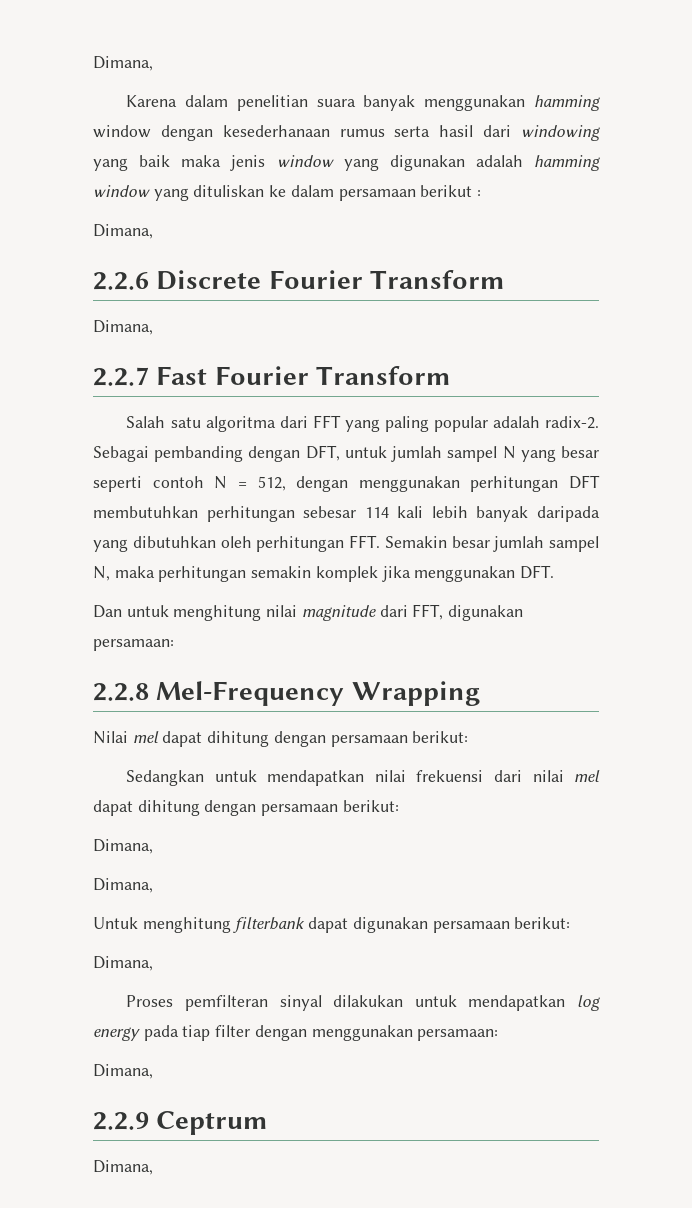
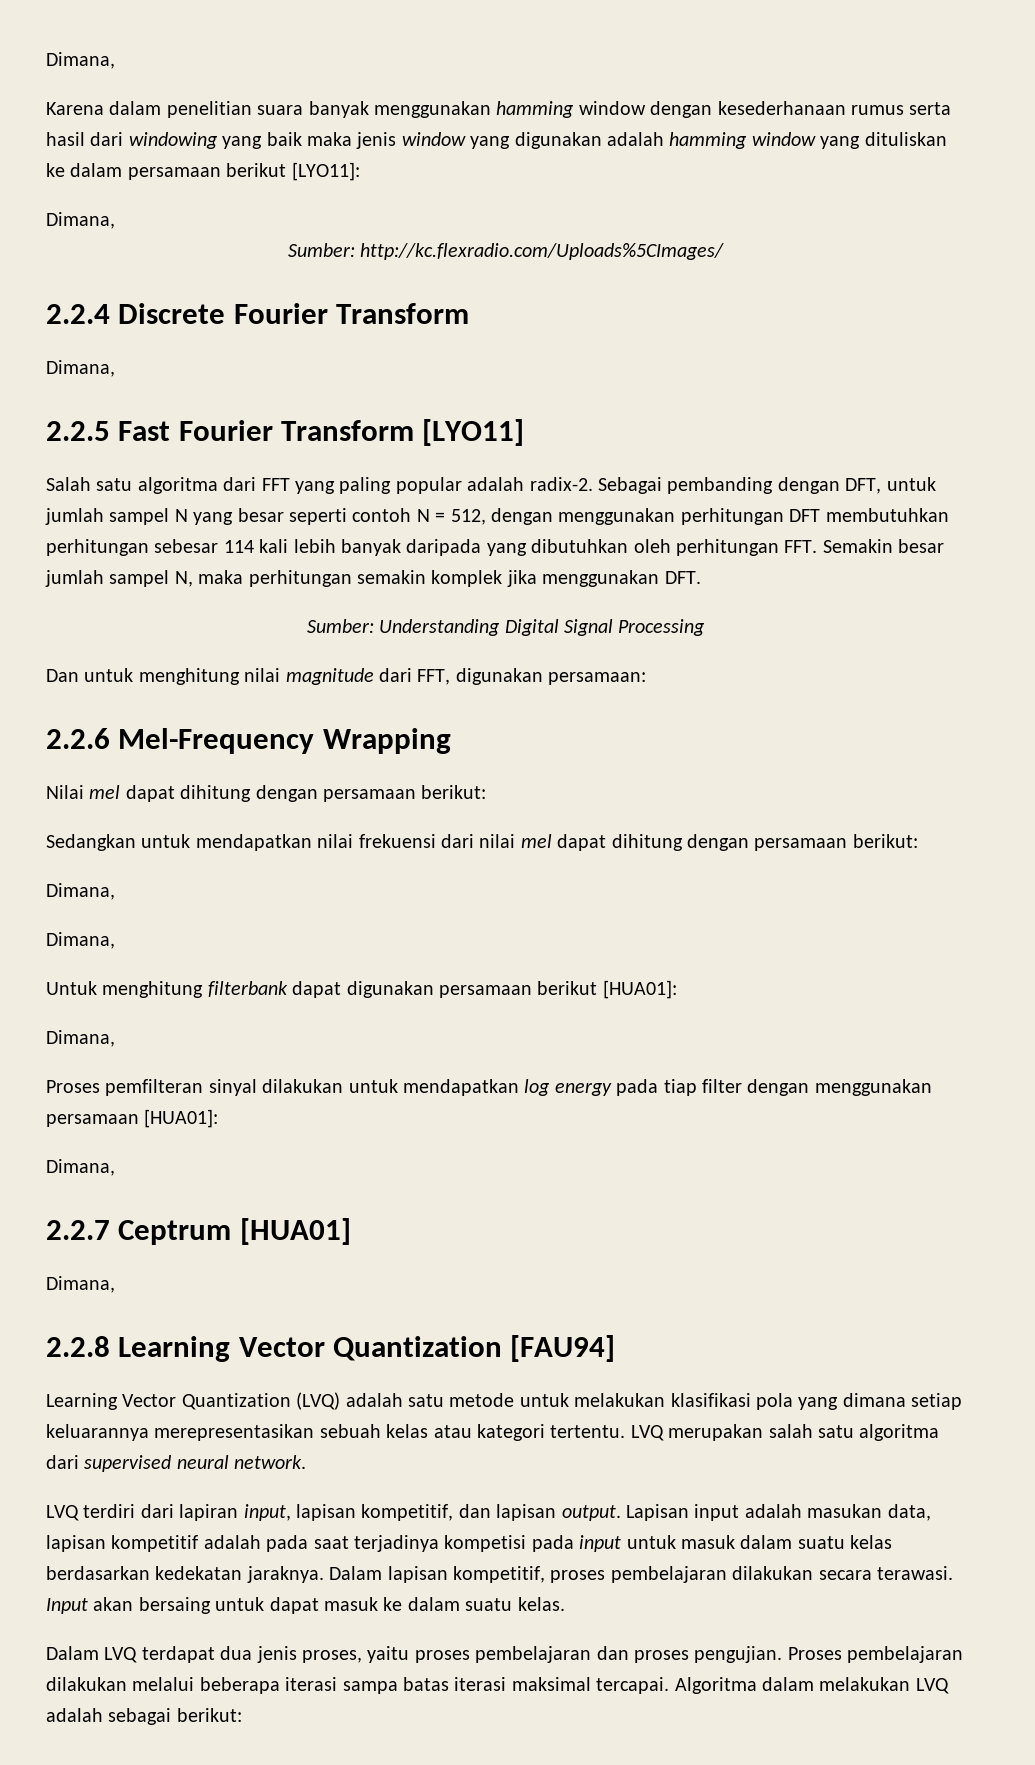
- Karena dalam penelitian suara banyak menggunakan hamming window dengan kesederhanaan rumus serta hasil dari windowing yang baik maka jenis window yang digunakan adalah hamming window yang dituliskan ke dalam persamaan berikut :
+ Karena dalam penelitian suara banyak menggunakan hamming window dengan kesederhanaan rumus serta hasil dari windowing yang baik maka jenis window yang digunakan adalah hamming window yang dituliskan ke dalam persamaan berikut [LYO11]:
  Dimana,
- 2.2.6 Discrete Fourier Transform
+ Sumber: http://kc.flexradio.com/Uploads%5CImages/
+ 2.2.4 Discrete Fourier Transform
- 2.2.7 Fast Fourier Transform
+ 2.2.5 Fast Fourier Transform [LYO11]
+ Sumber: Understanding Digital Signal Processing
- 2.2.8 Mel-Frequency Wrapping
+ 2.2.6 Mel-Frequency Wrapping
- Untuk menghitung filterbank dapat digunakan persamaan berikut:
+ Untuk menghitung filterbank dapat digunakan persamaan berikut [HUA01]:
- Proses pemfilteran sinyal dilakukan untuk mendapatkan log energy pada tiap filter dengan menggunakan persamaan:
+ Proses pemfilteran sinyal dilakukan untuk mendapatkan log energy pada tiap filter dengan menggunakan persamaan [HUA01]:
  Dimana,
- 2.2.9 Ceptrum
+ 2.2.7 Ceptrum [HUA01]
  Dimana,
+ 2.2.8 Learning Vector Quantization [FAU94]
+ Learning Vector Quantization (LVQ) adalah satu metode untuk melakukan klasifikasi pola yang dimana setiap keluarannya merepresentasikan sebuah kelas atau kategori tertentu. LVQ merupakan salah satu algoritma dari supervised neural network.
+ LVQ terdiri dari lapiran input, lapisan kompetitif, dan lapisan output. Lapisan input adalah masukan data, lapisan kompetitif adalah pada saat terjadinya kompetisi pada input untuk masuk dalam suatu kelas berdasarkan kedekatan jaraknya. Dalam lapisan kompetitif, proses pembelajaran dilakukan secara terawasi. Input akan bersaing untuk dapat masuk ke dalam suatu kelas.
+ Dalam LVQ terdapat dua jenis proses, yaitu proses pembelajaran dan proses pengujian. Proses pembelajaran dilakukan melalui beberapa iterasi sampa batas iterasi maksimal tercapai. Algoritma dalam melakukan LVQ adalah sebagai berikut:

